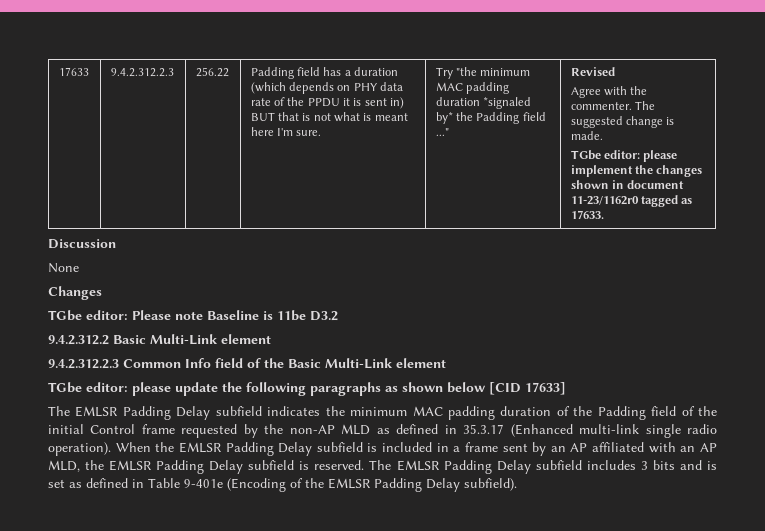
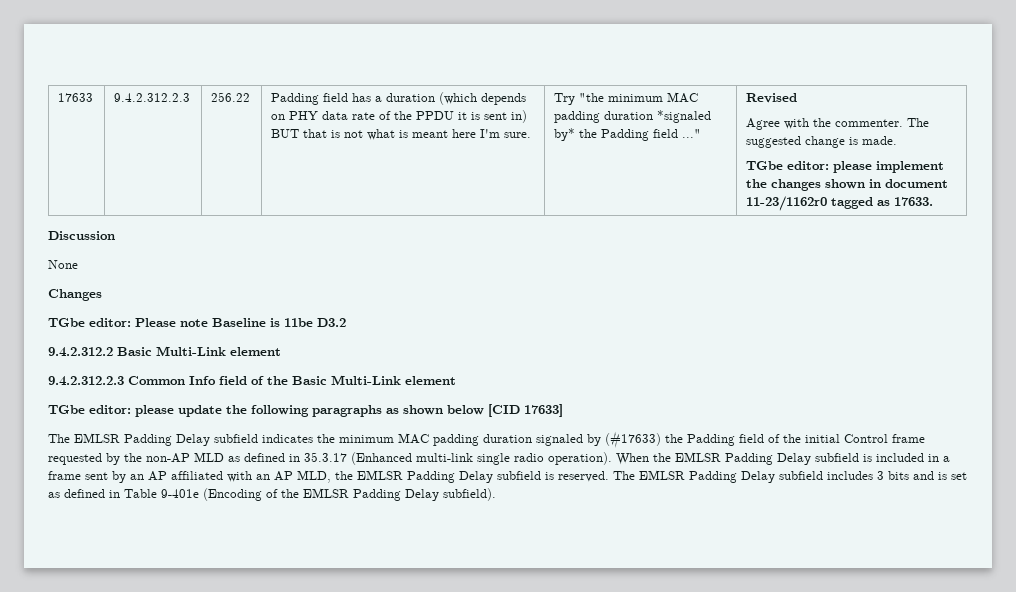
- The EMLSR Padding Delay subfield indicates the minimum MAC padding duration of the Padding field of the initial Control frame requested by the non-AP MLD as defined in 35.3.17 (Enhanced multi-link single radio operation).
+ The EMLSR Padding Delay subfield indicates the minimum MAC padding duration signaled by (#17633) the Padding field of the initial Control frame requested by the non-AP MLD as defined in 35.3.17 (Enhanced multi-link single radio operation).

